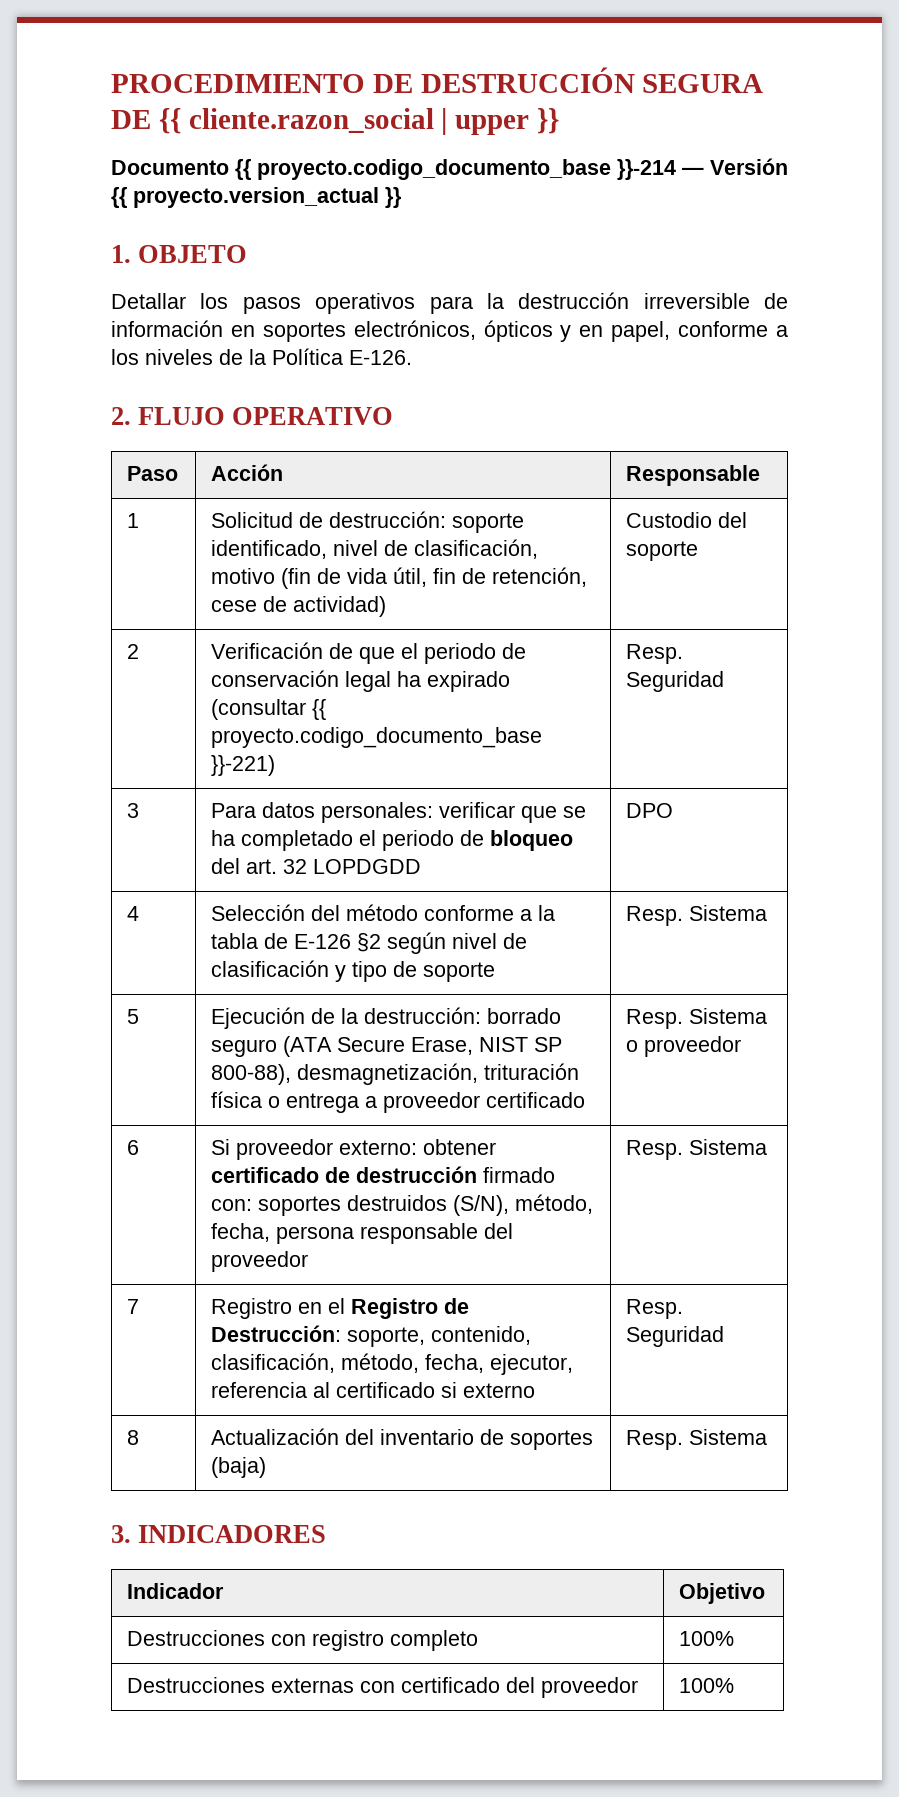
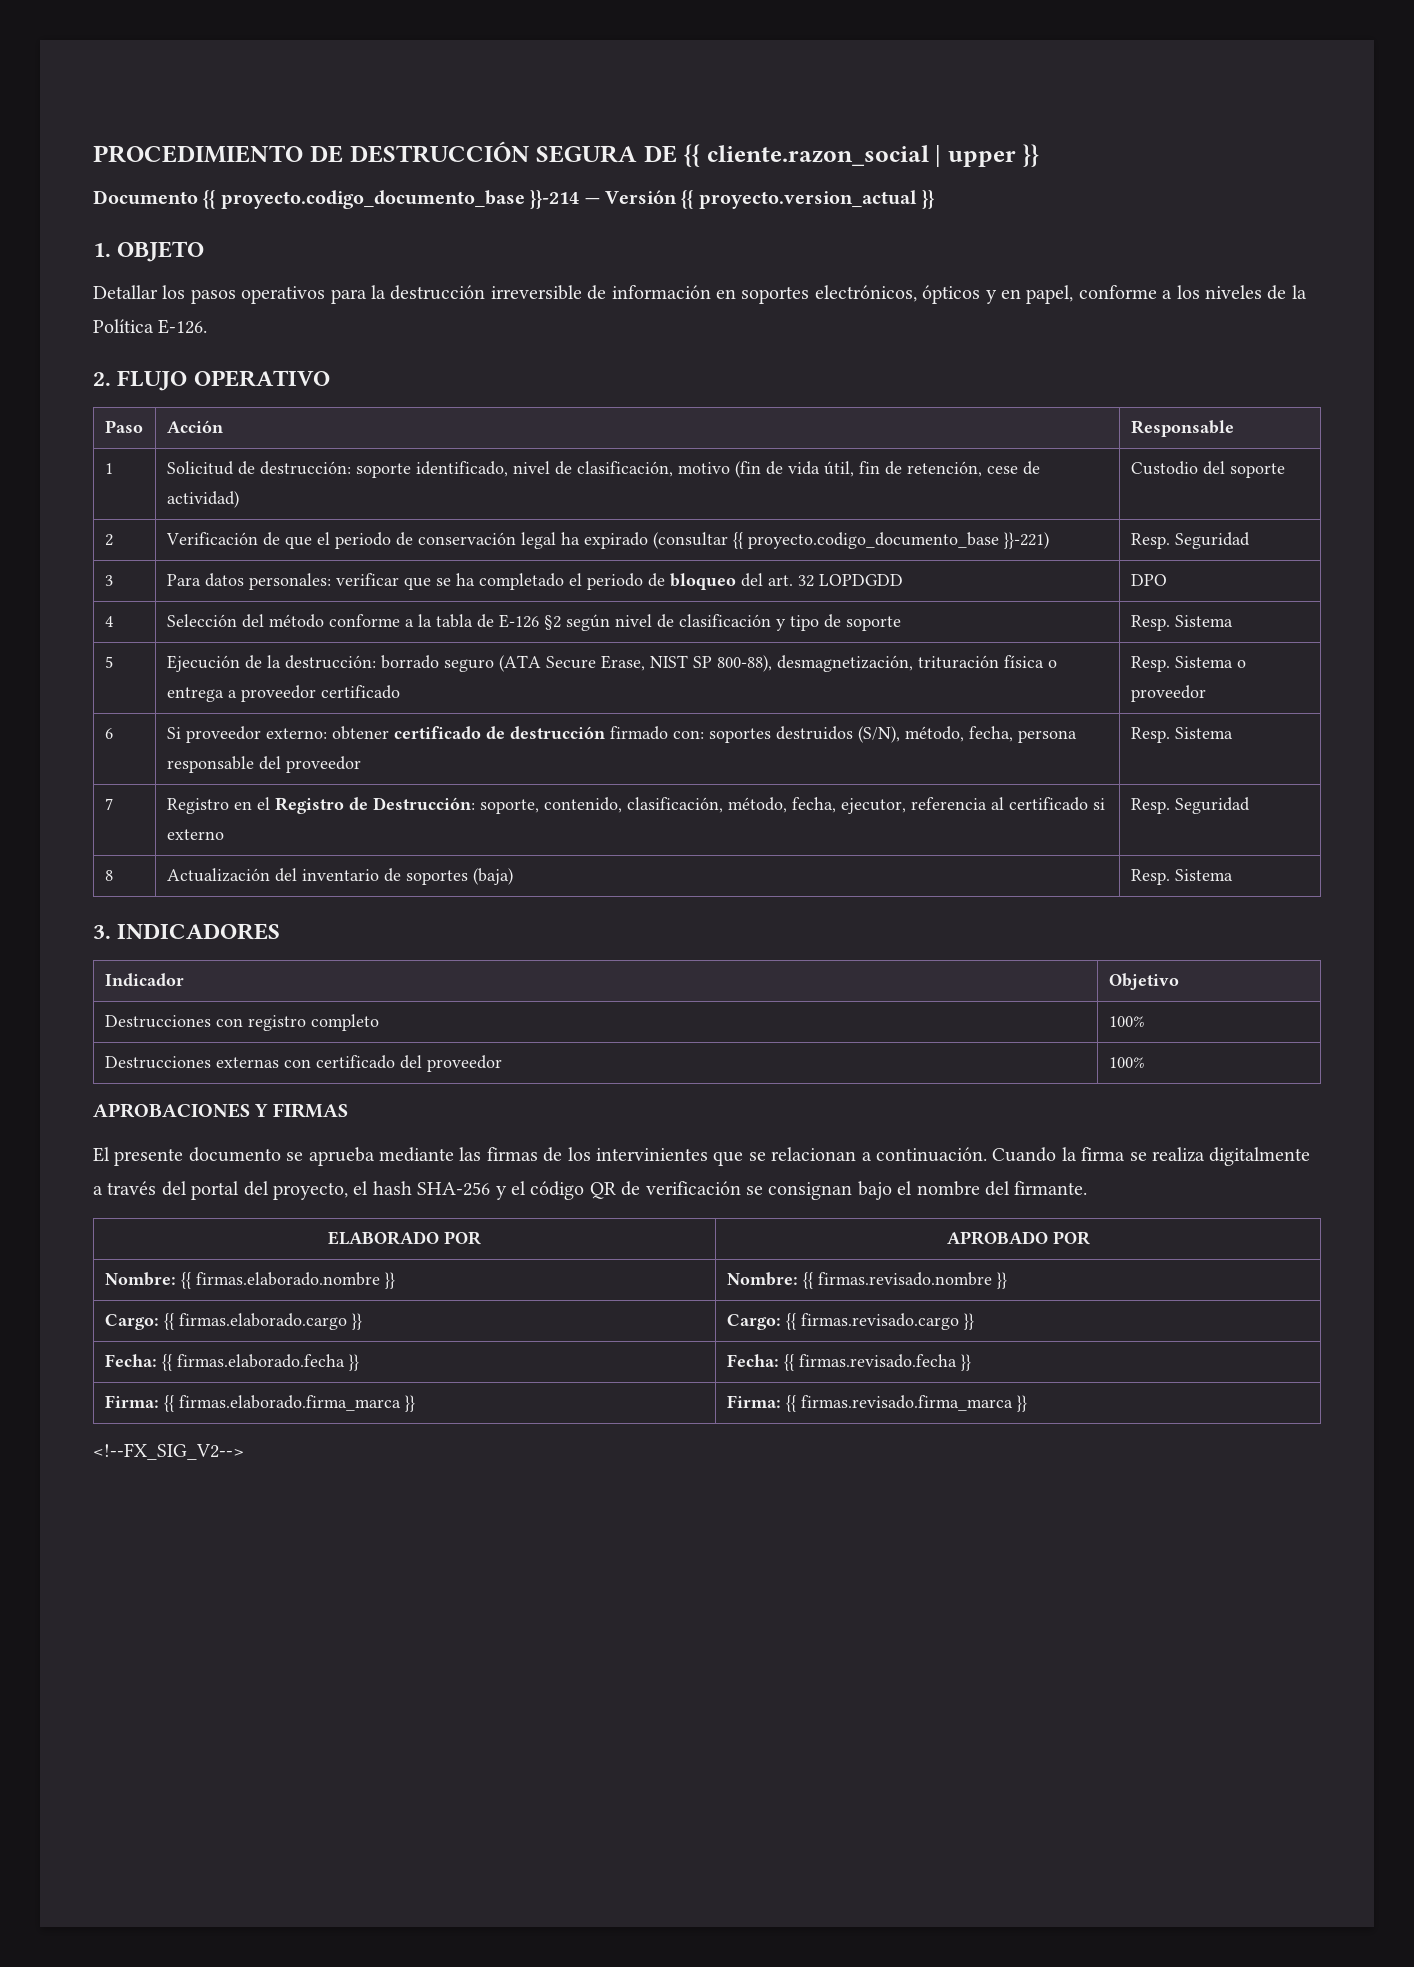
+ APROBACIONES Y FIRMAS
+ El presente documento se aprueba mediante las firmas de los intervinientes que se relacionan a continuación. Cuando la firma se realiza digitalmente a través del portal del proyecto, el hash SHA-256 y el código QR de verificación se consignan bajo el nombre del firmante.
+ ELABORADO POR | APROBADO POR
+ Nombre: {{ firmas.elaborado.nombre }} | Nombre: {{ firmas.revisado.nombre }}
+ Cargo: {{ firmas.elaborado.cargo }} | Cargo: {{ firmas.revisado.cargo }}
+ Fecha: {{ firmas.elaborado.fecha }} | Fecha: {{ firmas.revisado.fecha }}
+ Firma: {{ firmas.elaborado.firma_marca }} | Firma: {{ firmas.revisado.firma_marca }}
+ <!--FX_SIG_V2-->

